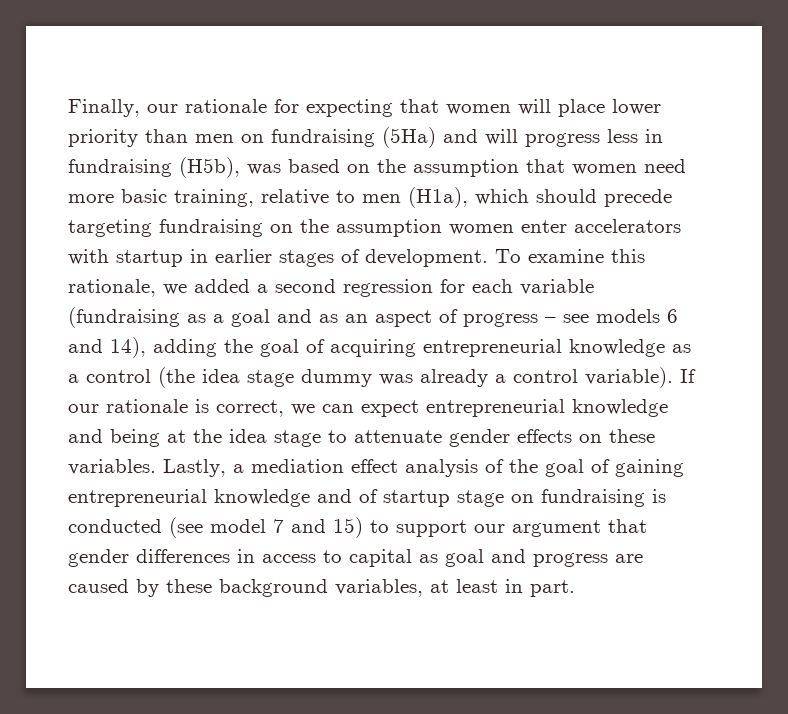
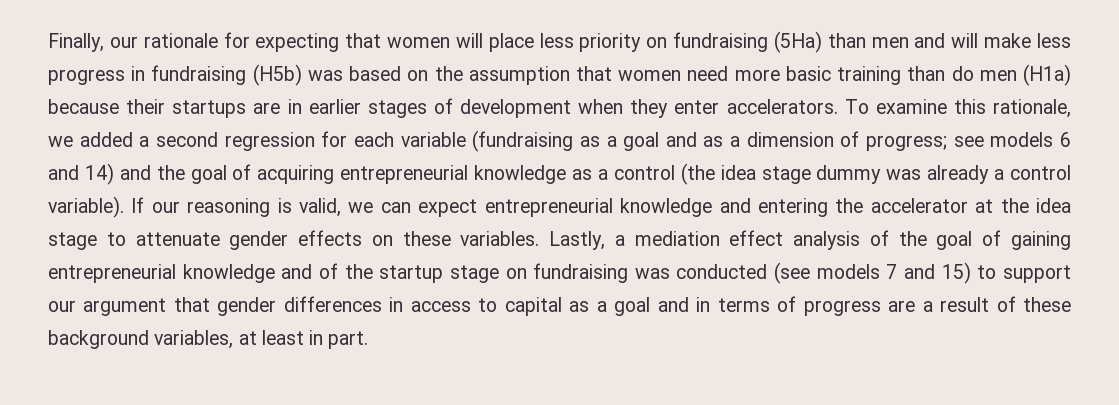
- Finally, our rationale for expecting that women will place lower priority than men on fundraising (5Ha) and will progress less in fundraising (H5b), was based on the assumption that women need more basic training, relative to men (H1a), which should precede targeting fundraising on the assumption women enter accelerators with startup in earlier stages of development.
+ Finally, our rationale for expecting that women will place less priority on fundraising (5Ha) than men and will make less progress in fundraising (H5b) was based on the assumption that women need more basic training than do men (H1a) because their startups are in earlier stages of development when they enter accelerators.
- To examine this rationale, we added a second regression for each variable (fundraising as a goal and as an aspect of progress – see models 6 and 14), adding the goal of acquiring entrepreneurial knowledge as a control (the idea stage dummy was already a control variable).
+ To examine this rationale, we added a second regression for each variable (fundraising as a goal and as a dimension of progress; see models 6 and 14) and the goal of acquiring entrepreneurial knowledge as a control (the idea stage dummy was already a control variable).
- If our rationale is correct, we can expect entrepreneurial knowledge and being at the idea stage to attenuate gender effects on these variables.
+ If our reasoning is valid, we can expect entrepreneurial knowledge and entering the accelerator at the idea stage to attenuate gender effects on these variables.
- Lastly, a mediation effect analysis of the goal of gaining entrepreneurial knowledge and of startup stage on fundraising is conducted (see model 7 and 15) to support our argument that gender differences in access to capital as goal and progress are caused by these background variables, at least in part.
+ Lastly, a mediation effect analysis of the goal of gaining entrepreneurial knowledge and of the startup stage on fundraising was conducted (see models 7 and 15) to support our argument that gender differences in access to capital as a goal and in terms of progress are a result of these background variables, at least in part.

